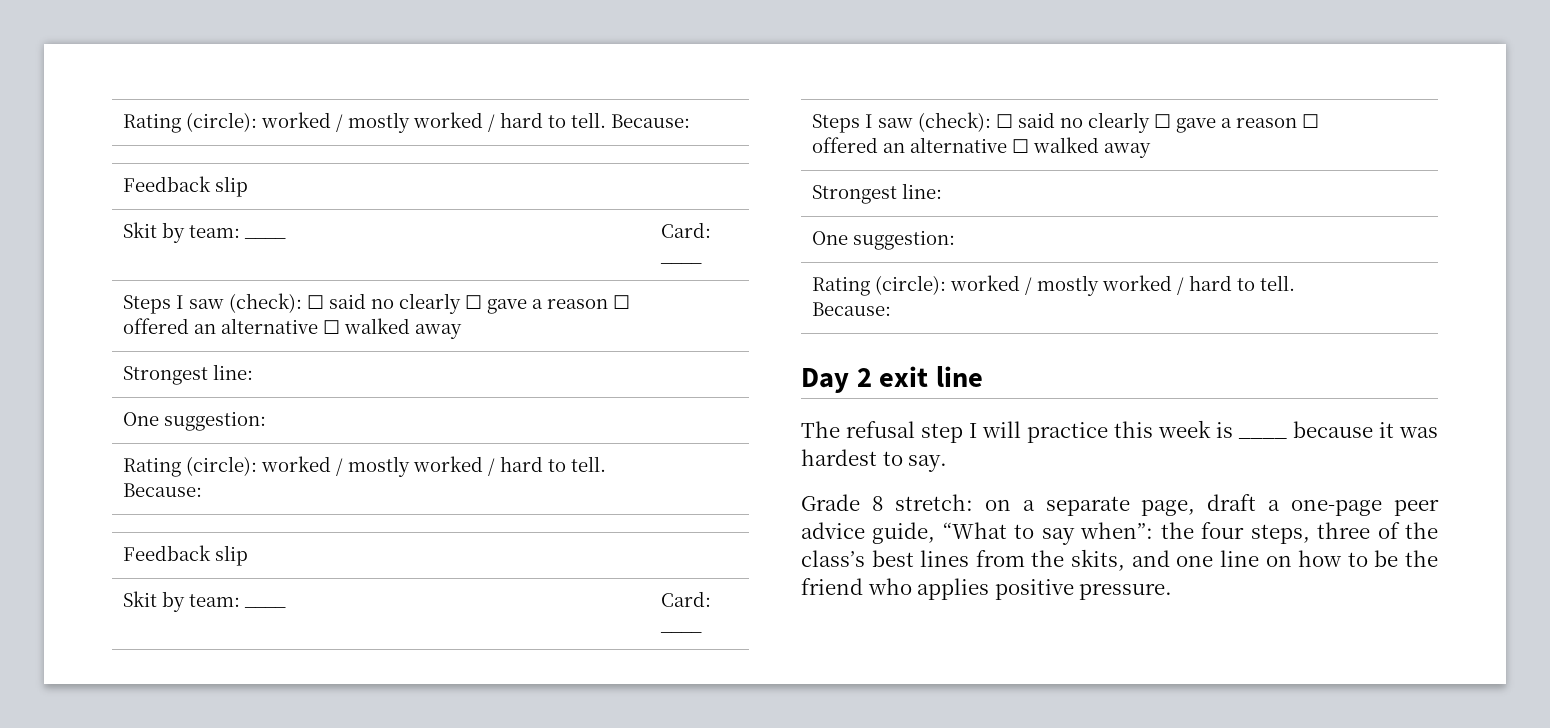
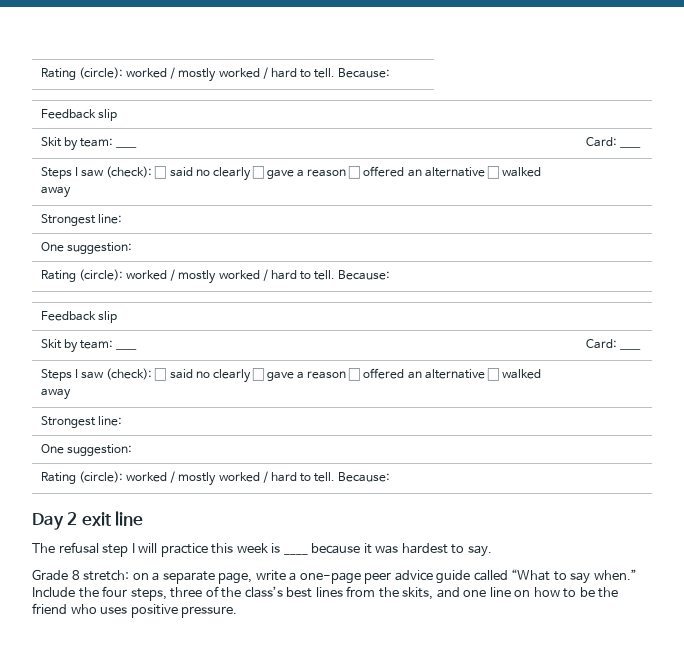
- Grade 8 stretch: on a separate page, draft a one-page peer advice guide, “What to say when”: the four steps, three of the class’s best lines from the skits, and one line on how to be the friend who applies positive pressure.
+ Grade 8 stretch: on a separate page, write a one-page peer advice guide called “What to say when.” Include the four steps, three of the class’s best lines from the skits, and one line on how to be the friend who uses positive pressure.

